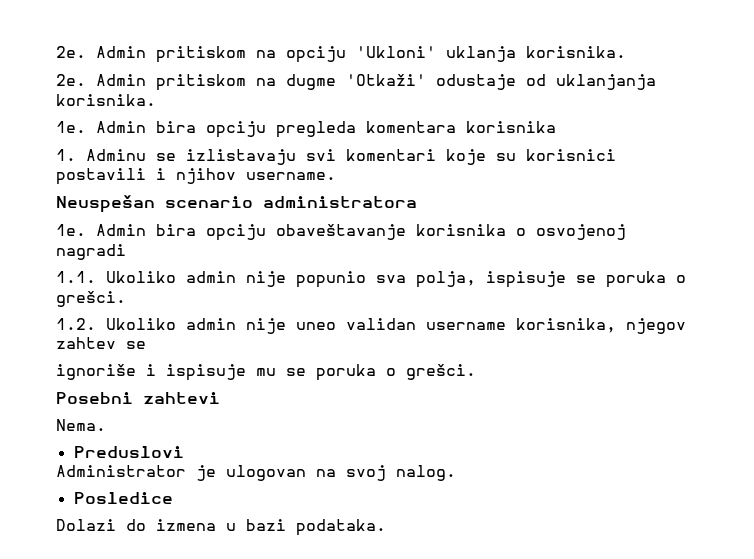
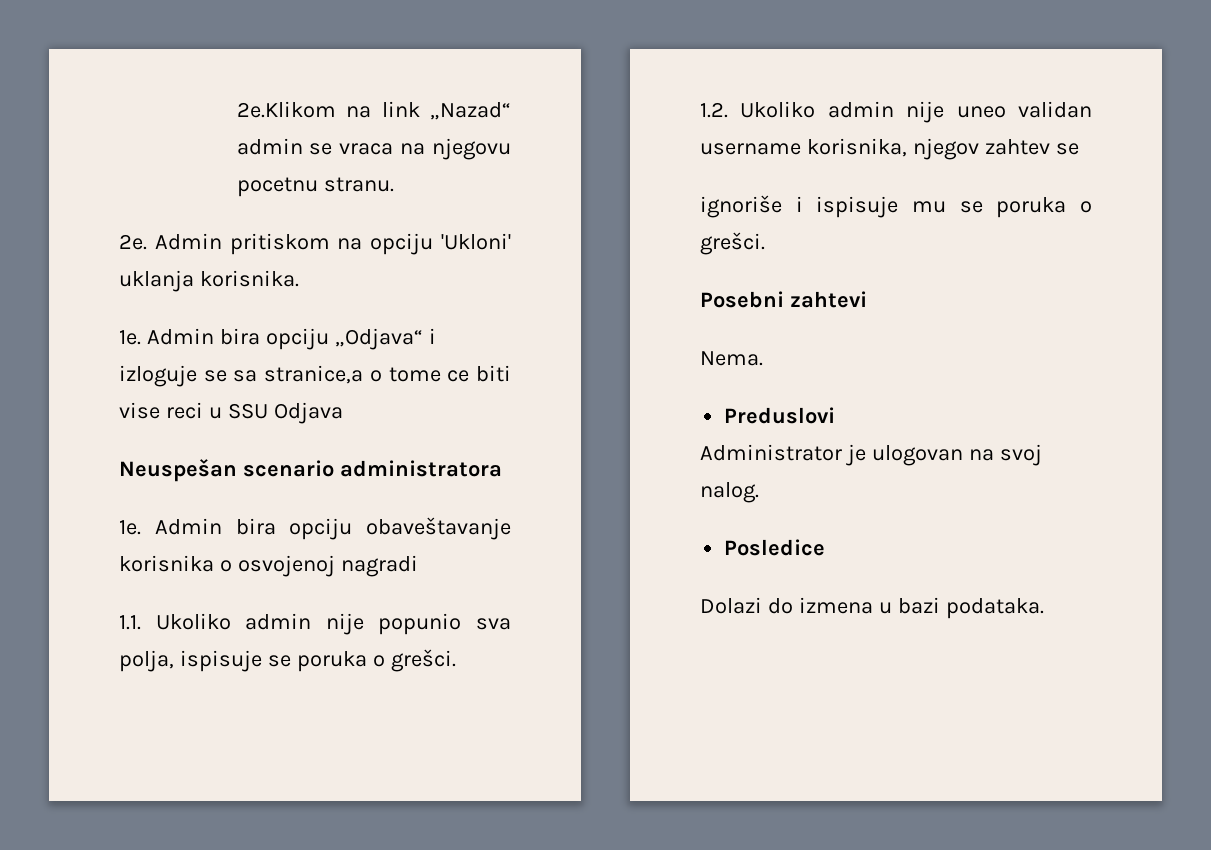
+ 2e.Klikom na link „Nazad“ admin se vraca na njegovu pocetnu stranu.
- 2e. Admin pritiskom na dugme 'Otkaži' odustaje od uklanjanja korisnika.
- 1e. Admin bira opciju pregleda komentara korisnika
- 1. Adminu se izlistavaju svi komentari koje su korisnici postavili i njihov username.
+ 1e. Admin bira opciju „Odjava“ i izloguje se sa stranice,a o tome ce biti vise reci u SSU Odjava

